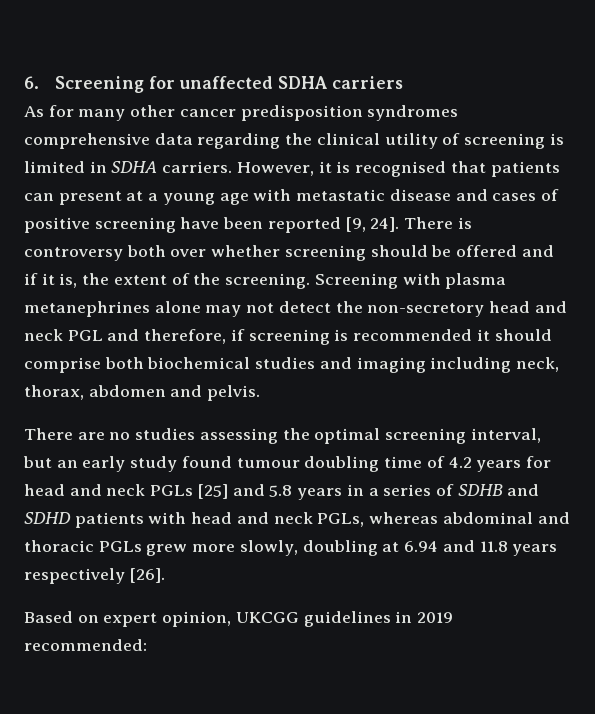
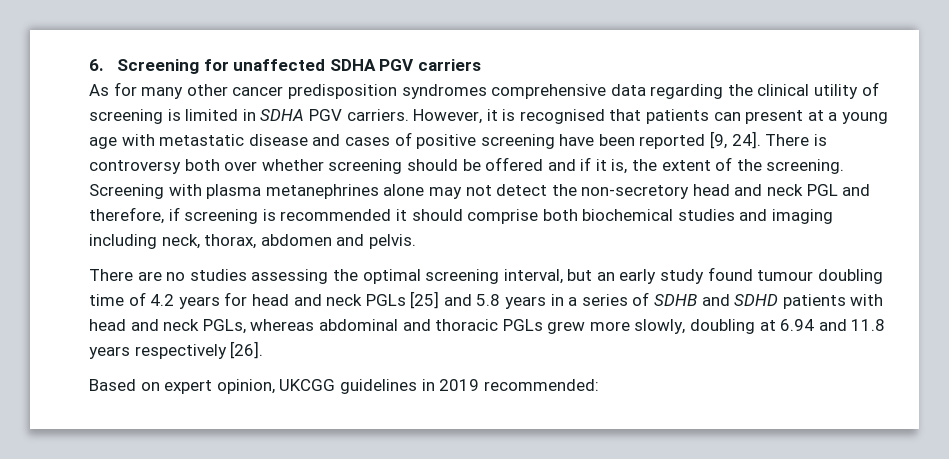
- 6. Screening for unaffected SDHA carriers
+ 6. Screening for unaffected SDHA PGV carriers
- As for many other cancer predisposition syndromes comprehensive data regarding the clinical utility of screening is limited in SDHA carriers.
+ As for many other cancer predisposition syndromes comprehensive data regarding the clinical utility of screening is limited in SDHA PGV carriers.

